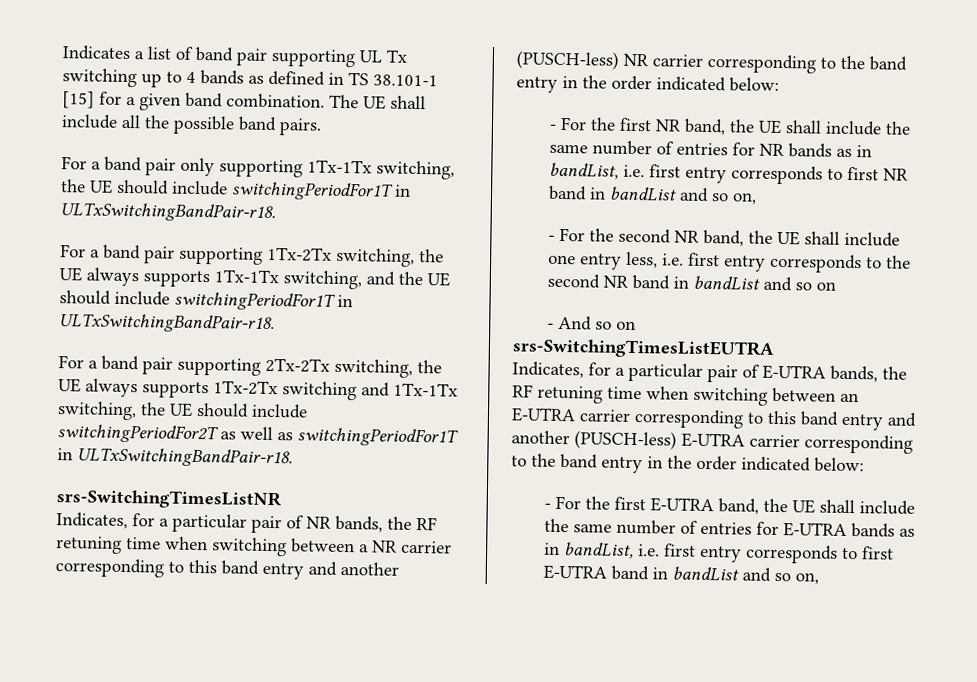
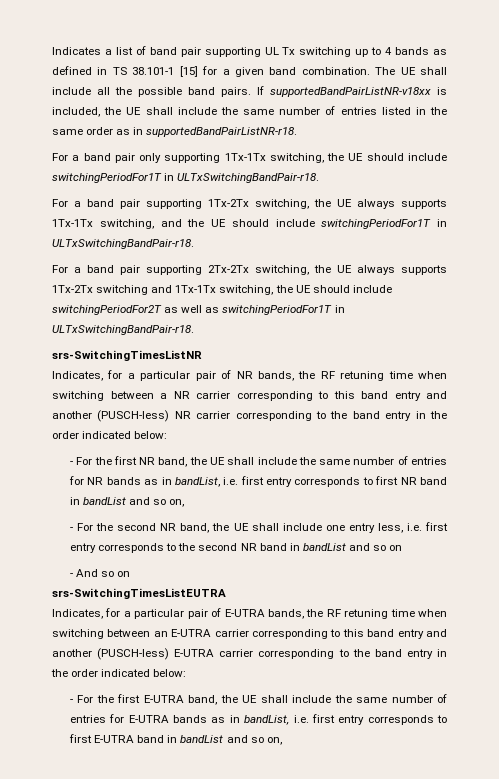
+ If supportedBandPairListNR-v18xx is included, the UE shall include the same number of entries listed in the same order as in supportedBandPairListNR-r18.

